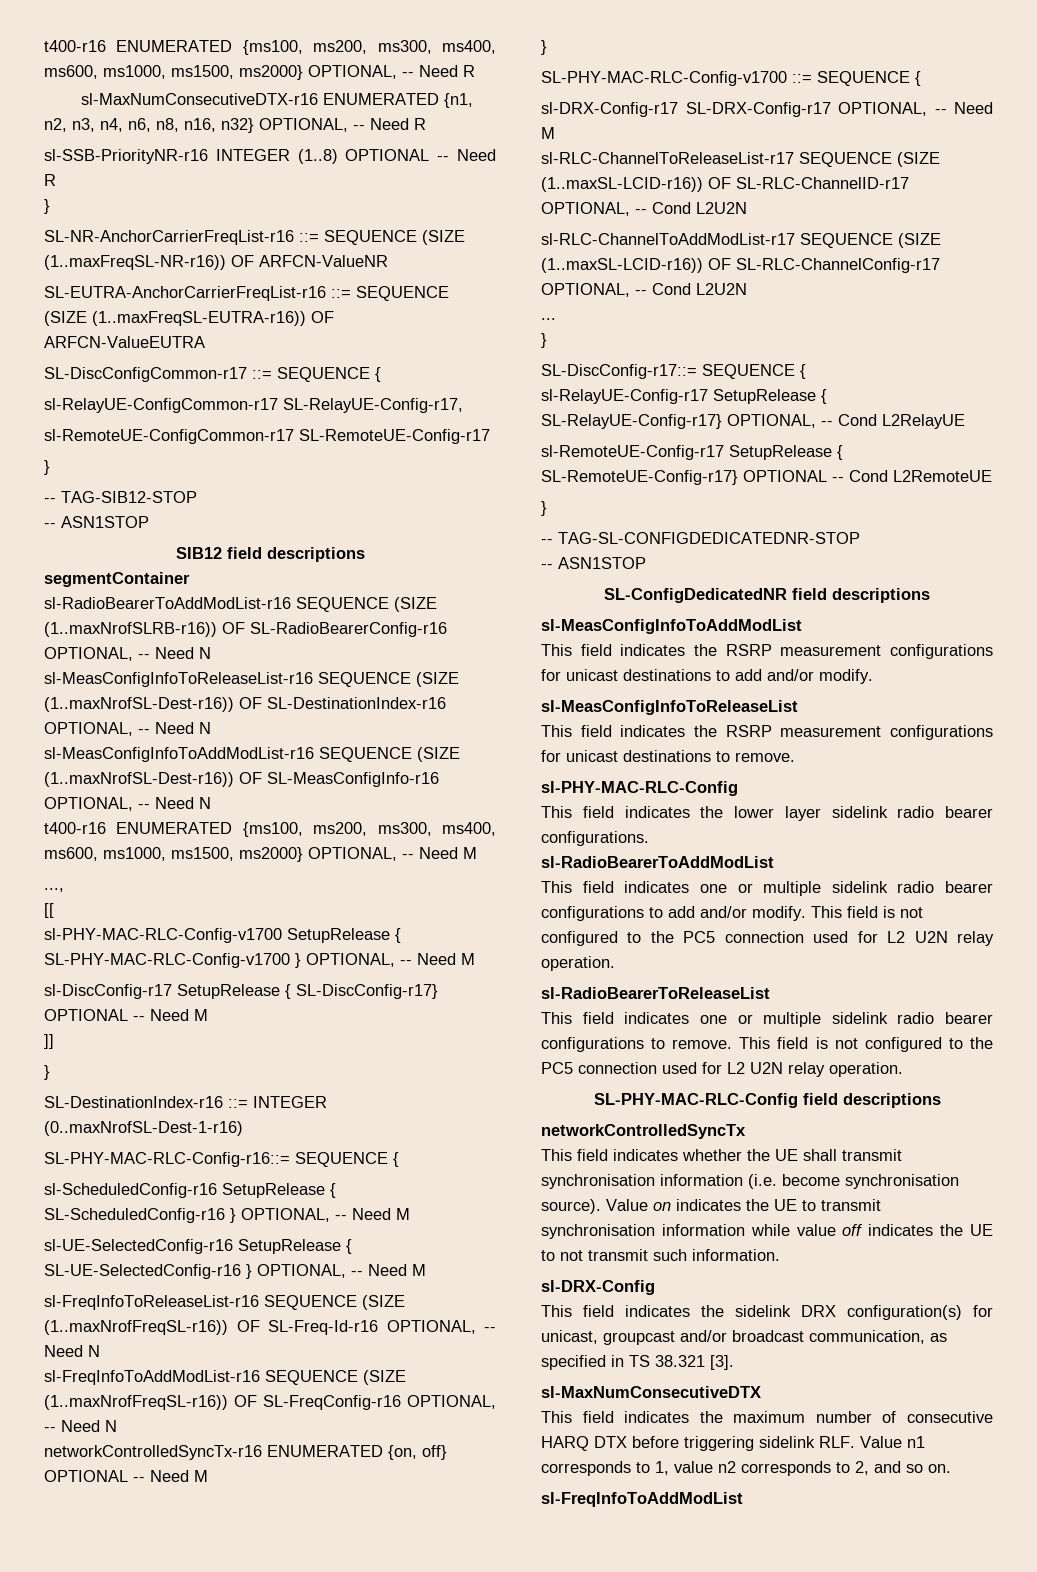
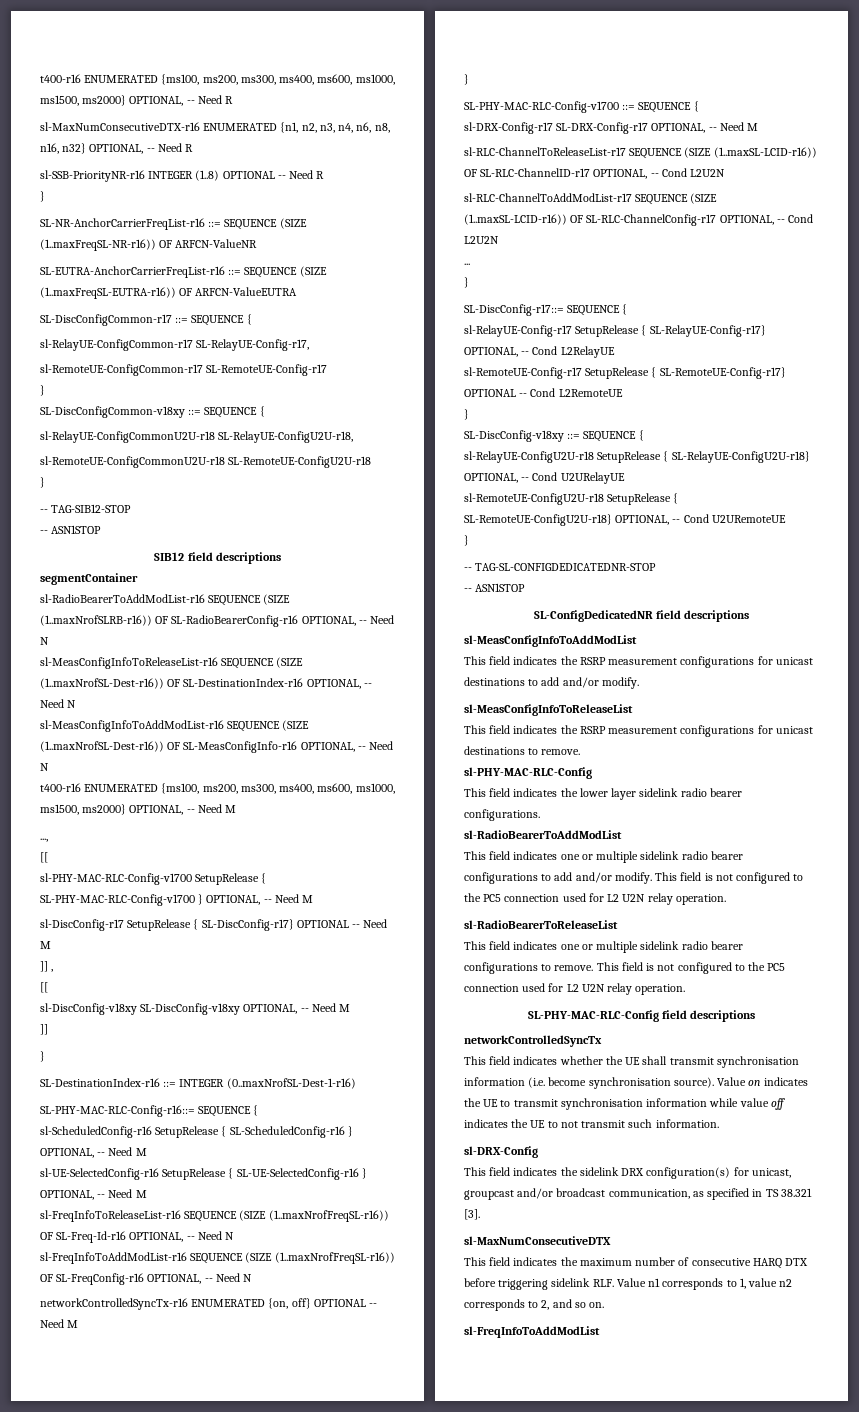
+ SL-DiscConfigCommon-v18xy ::= SEQUENCE {
+ sl-RelayUE-ConfigCommonU2U-r18 SL-RelayUE-ConfigU2U-r18,
+ sl-RemoteUE-ConfigCommonU2U-r18 SL-RemoteUE-ConfigU2U-r18
+ }
+ ]] ,
+ [[
+ sl-DiscConfig-v18xy SL-DiscConfig-v18xy OPTIONAL, -- Need M
+ SL-DiscConfig-v18xy ::= SEQUENCE {
+ sl-RelayUE-ConfigU2U-r18 SetupRelease { SL-RelayUE-ConfigU2U-r18} OPTIONAL, -- Cond U2URelayUE
+ sl-RemoteUE-ConfigU2U-r18 SetupRelease { SL-RemoteUE-ConfigU2U-r18} OPTIONAL, -- Cond U2URemoteUE
+ }

